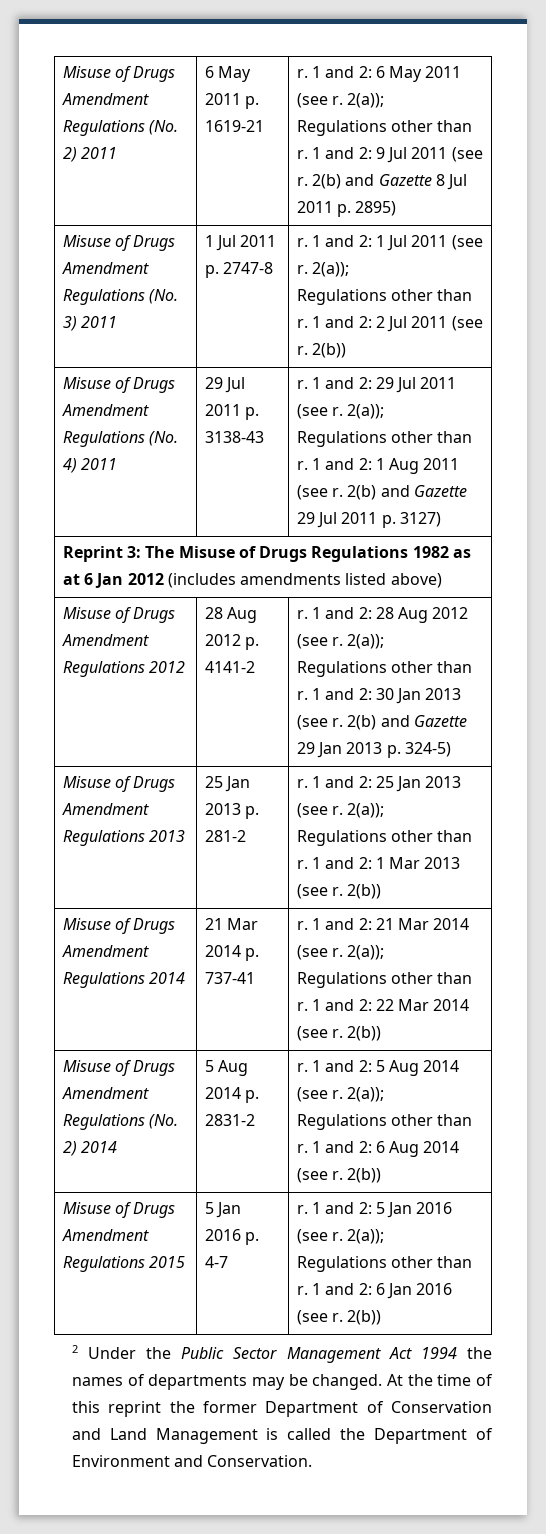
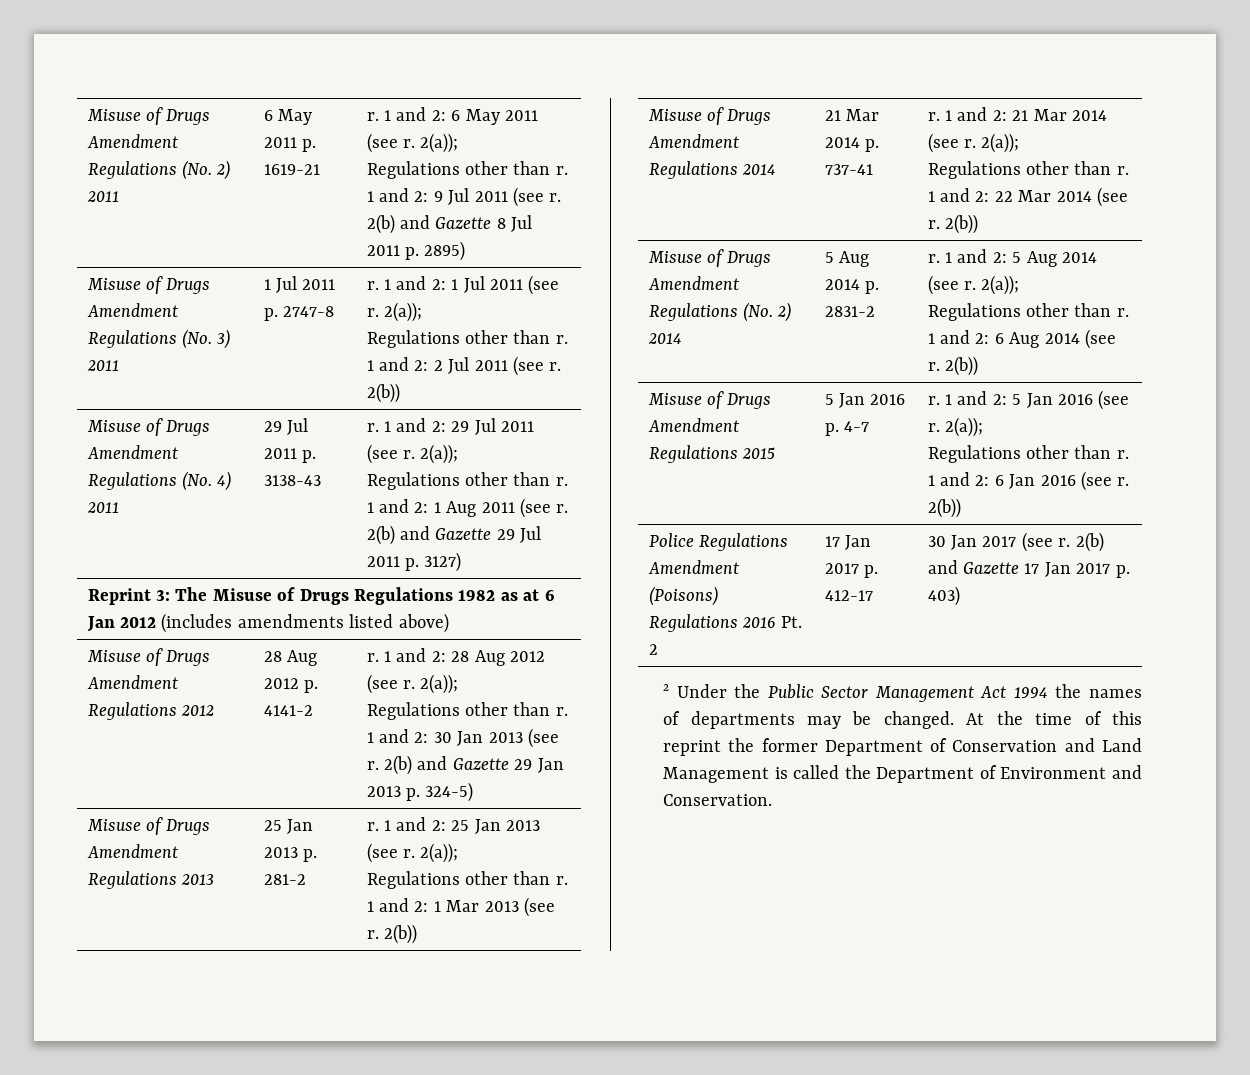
+ Police Regulations Amendment (Poisons) Regulations 2016 Pt. 2 | 17 Jan 2017 p. 412-17 | 30 Jan 2017 (see r. 2(b) and Gazette 17 Jan 2017 p. 403)

